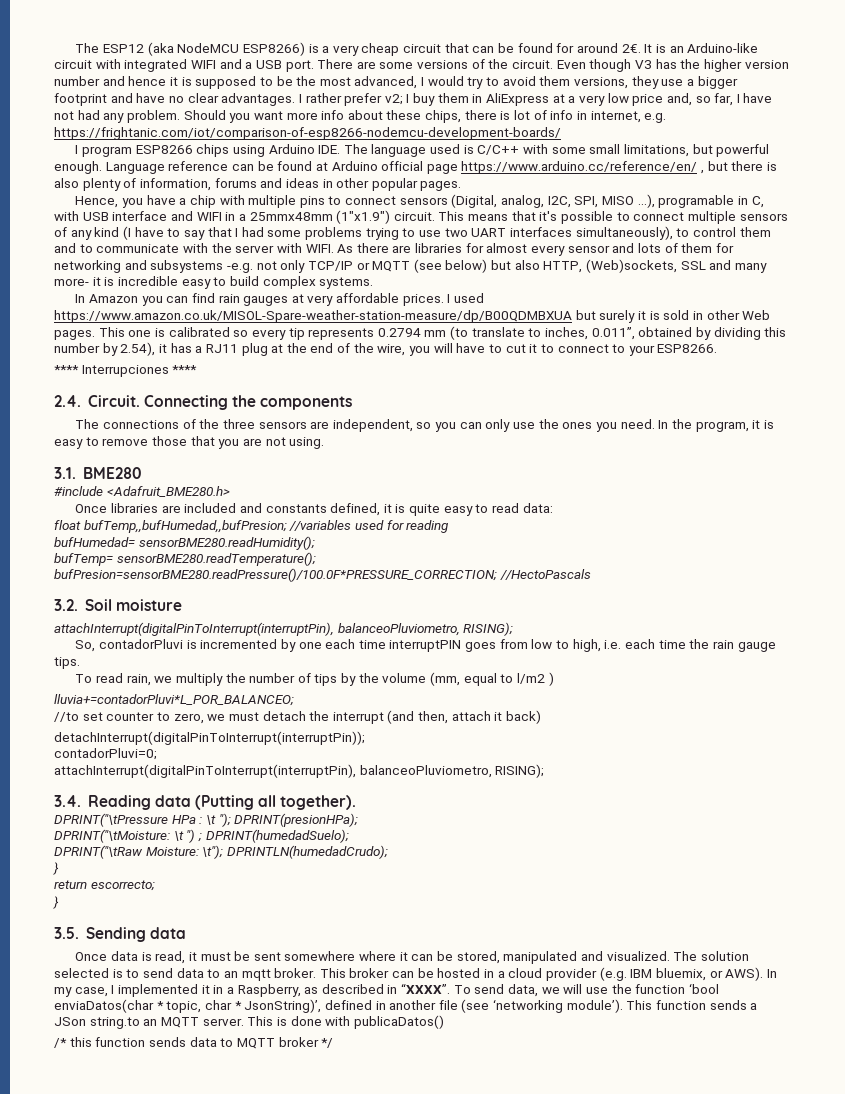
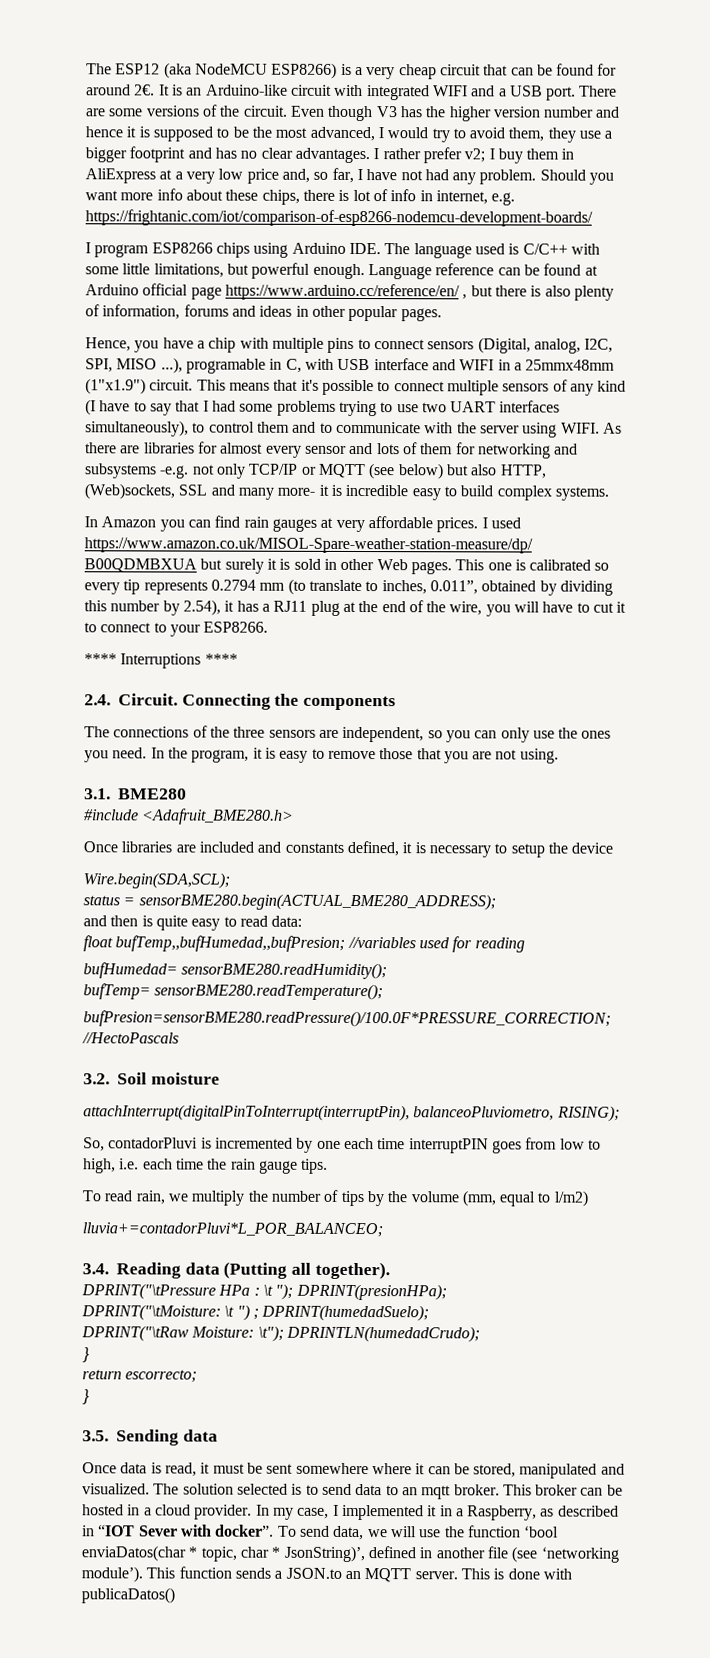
- Even though V3 has the higher version number and hence it is supposed to be the most advanced, I would try to avoid them versions, they use a bigger footprint and have no clear advantages.
+ Even though V3 has the higher version number and hence it is supposed to be the most advanced, I would try to avoid them, they use a bigger footprint and has no clear advantages.
- I program ESP8266 chips using Arduino IDE. The language used is C/C++ with some small limitations, but powerful enough.
+ I program ESP8266 chips using Arduino IDE. The language used is C/C++ with some little limitations, but powerful enough.
- This means that it's possible to connect multiple sensors of any kind (I have to say that I had some problems trying to use two UART interfaces simultaneously), to control them and to communicate with the server with WIFI.
+ This means that it's possible to connect multiple sensors of any kind (I have to say that I had some problems trying to use two UART interfaces simultaneously), to control them and to communicate with the server using WIFI.
- **** Interrupciones ****
+ **** Interruptions ****
- Once libraries are included and constants defined, it is quite easy to read data:
+ Once libraries are included and constants defined, it is necessary to setup the device
+ Wire.begin(SDA,SCL);
+ status = sensorBME280.begin(ACTUAL_BME280_ADDRESS);
+ and then is quite easy to read data:
- To read rain, we multiply the number of tips by the volume (mm, equal to l/m2 )
+ To read rain, we multiply the number of tips by the volume (mm, equal to l/m2)
- //to set counter to zero, we must detach the interrupt (and then, attach it back)
- detachInterrupt(digitalPinToInterrupt(interruptPin));
- contadorPluvi=0;
- attachInterrupt(digitalPinToInterrupt(interruptPin), balanceoPluviometro, RISING);
- This broker can be hosted in a cloud provider (e.g. IBM bluemix, or AWS).
+ This broker can be hosted in a cloud provider.
- In my case, I implemented it in a Raspberry, as described in “XXXX”.
+ In my case, I implemented it in a Raspberry, as described in “IOT Sever with docker”.
- This function sends a JSon string.to an MQTT server.
+ This function sends a JSON.to an MQTT server.
- /* this function sends data to MQTT broker */

